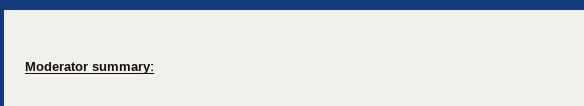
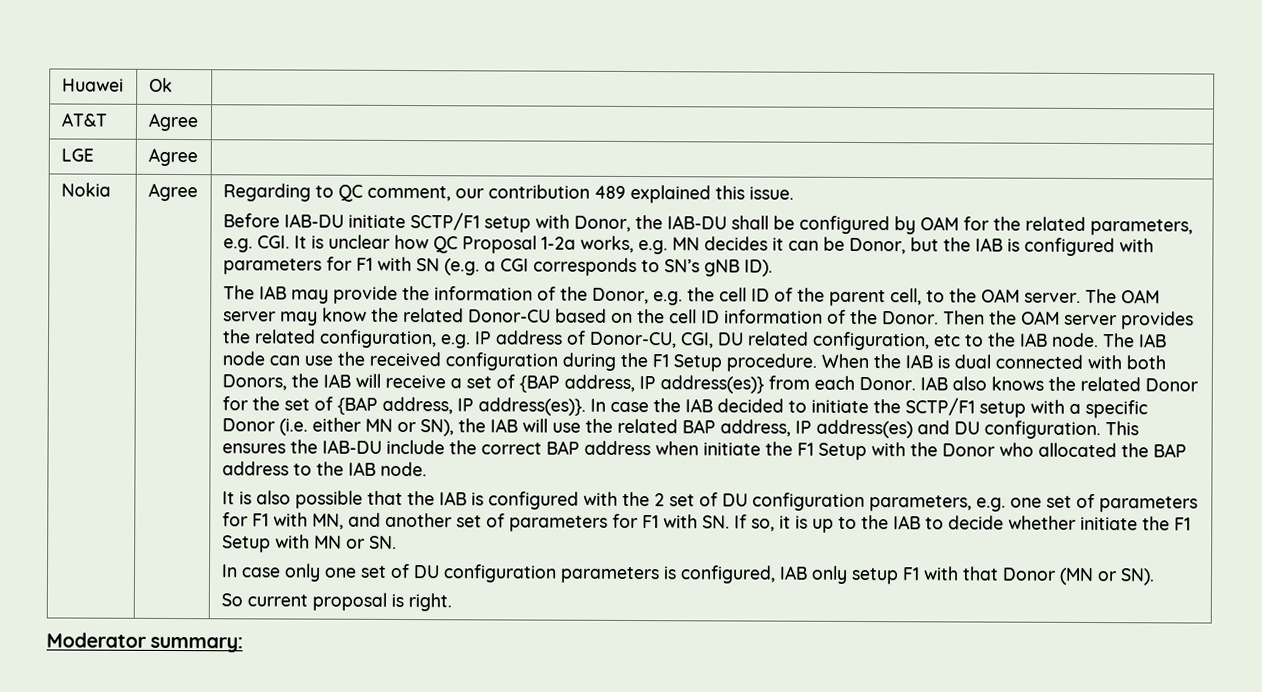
+ Huawei | Ok |
+ AT&T | Agree |
+ LGE | Agree |
+ Nokia | Agree | Regarding to QC comment, our contribution 489 explained this issue.
+ Before IAB-DU initiate SCTP/F1 setup with Donor, the IAB-DU shall be configured by OAM for the related parameters, e.g. CGI. It is unclear how QC Proposal 1-2a works, e.g. MN decides it can be Donor, but the IAB is configured with parameters for F1 with SN (e.g. a CGI corresponds to SN’s gNB ID).
+ The IAB may provide the information of the Donor, e.g. the cell ID of the parent cell, to the OAM server. The OAM server may know the related Donor-CU based on the cell ID information of the Donor. Then the OAM server provides the related configuration, e.g. IP address of Donor-CU, CGI, DU related configuration, etc to the IAB node. The IAB node can use the received configuration during the F1 Setup procedure. When the IAB is dual connected with both Donors, the IAB will receive a set of {BAP address, IP address(es)} from each Donor. IAB also knows the related Donor for the set of {BAP address, IP address(es)}. In case the IAB decided to initiate the SCTP/F1 setup with a specific Donor (i.e. either MN or SN), the IAB will use the related BAP address, IP address(es) and DU configuration. This ensures the IAB-DU include the correct BAP address when initiate the F1 Setup with the Donor who allocated the BAP address to the IAB node.
+ It is also possible that the IAB is configured with the 2 set of DU configuration parameters, e.g. one set of parameters for F1 with MN, and another set of parameters for F1 with SN. If so, it is up to the IAB to decide whether initiate the F1 Setup with MN or SN.
+ In case only one set of DU configuration parameters is configured, IAB only setup F1 with that Donor (MN or SN).
+ So current proposal is right.

